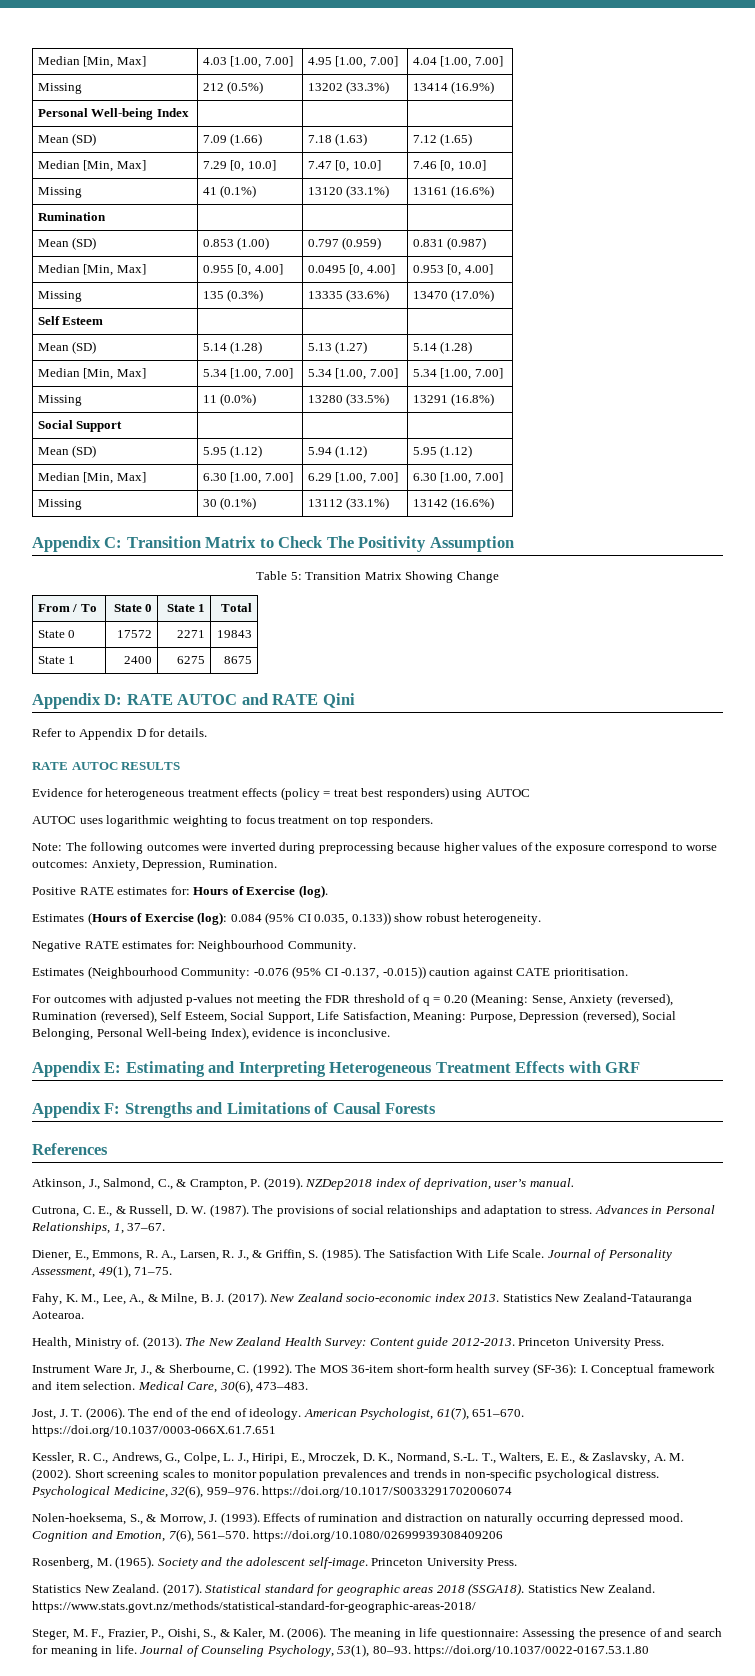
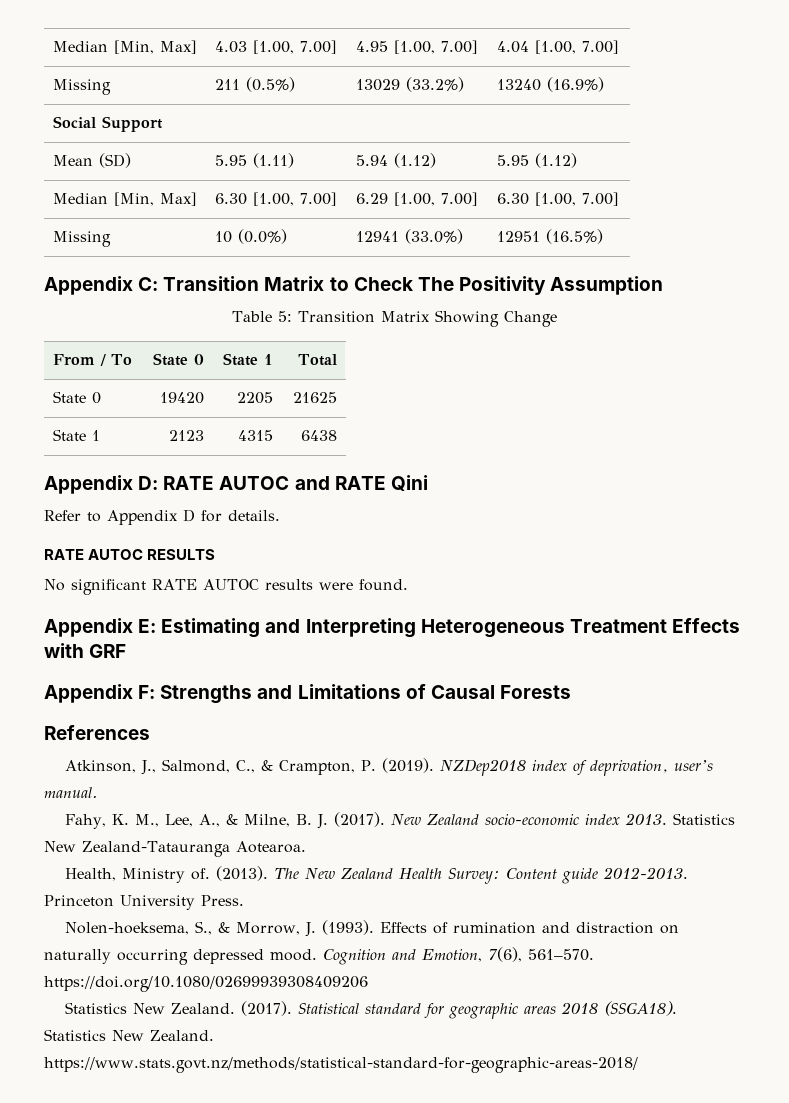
- Missing | 212 (0.5%) | 13202 (33.3%) | 13414 (16.9%)
- Personal Well-being Index | | |
- Mean (SD) | 7.09 (1.66) | 7.18 (1.63) | 7.12 (1.65)
- Median [Min, Max] | 7.29 [0, 10.0] | 7.47 [0, 10.0] | 7.46 [0, 10.0]
- Missing | 41 (0.1%) | 13120 (33.1%) | 13161 (16.6%)
- Rumination | | |
- Mean (SD) | 0.853 (1.00) | 0.797 (0.959) | 0.831 (0.987)
- Median [Min, Max] | 0.955 [0, 4.00] | 0.0495 [0, 4.00] | 0.953 [0, 4.00]
- Missing | 135 (0.3%) | 13335 (33.6%) | 13470 (17.0%)
- Self Esteem | | |
- Mean (SD) | 5.14 (1.28) | 5.13 (1.27) | 5.14 (1.28)
- Median [Min, Max] | 5.34 [1.00, 7.00] | 5.34 [1.00, 7.00] | 5.34 [1.00, 7.00]
- Missing | 11 (0.0%) | 13280 (33.5%) | 13291 (16.8%)
+ Missing | 211 (0.5%) | 13029 (33.2%) | 13240 (16.9%)
- Mean (SD) | 5.95 (1.12) | 5.94 (1.12) | 5.95 (1.12)
+ Mean (SD) | 5.95 (1.11) | 5.94 (1.12) | 5.95 (1.12)
- Missing | 30 (0.1%) | 13112 (33.1%) | 13142 (16.6%)
+ Missing | 10 (0.0%) | 12941 (33.0%) | 12951 (16.5%)
- State 0 | 17572 | 2271 | 19843
- State 1 | 2400 | 6275 | 8675
+ State 0 | 19420 | 2205 | 21625
+ State 1 | 2123 | 4315 | 6438
- Evidence for heterogeneous treatment effects (policy = treat best responders) using AUTOC
- AUTOC uses logarithmic weighting to focus treatment on top responders.
- Note: The following outcomes were inverted during preprocessing because higher values of the exposure correspond to worse outcomes: Anxiety, Depression, Rumination.
- Positive RATE estimates for: Hours of Exercise (log).
- Estimates (Hours of Exercise (log): 0.084 (95% CI 0.035, 0.133)) show robust heterogeneity.
- Negative RATE estimates for: Neighbourhood Community.
- Estimates (Neighbourhood Community: -0.076 (95% CI -0.137, -0.015)) caution against CATE prioritisation.
- For outcomes with adjusted p-values not meeting the FDR threshold of q = 0.20 (Meaning: Sense, Anxiety (reversed), Rumination (reversed), Self Esteem, Social Support, Life Satisfaction, Meaning: Purpose, Depression (reversed), Social Belonging, Personal Well-being Index), evidence is inconclusive.
+ No significant RATE AUTOC results were found.
- Cutrona, C. E., & Russell, D. W. (1987). The provisions of social relationships and adaptation to stress. Advances in Personal Relationships, 1, 37–67.
- Diener, E., Emmons, R. A., Larsen, R. J., & Griffin, S. (1985). The Satisfaction With Life Scale. Journal of Personality Assessment, 49(1), 71–75.
- Instrument Ware Jr, J., & Sherbourne, C. (1992). The MOS 36-item short-form health survey (SF-36): I. Conceptual framework and item selection. Medical Care, 30(6), 473–483.
- Jost, J. T. (2006). The end of the end of ideology. American Psychologist, 61(7), 651–670. https://doi.org/10.1037/0003-066X.61.7.651
- Kessler, R. C., Andrews, G., Colpe, L. J., Hiripi, E., Mroczek, D. K., Normand, S.-L. T., Walters, E. E., & Zaslavsky, A. M. (2002). Short screening scales to monitor population prevalences and trends in non-specific psychological distress. Psychological Medicine, 32(6), 959–976. https://doi.org/10.1017/S0033291702006074
- Rosenberg, M. (1965). Society and the adolescent self-image. Princeton University Press.
- Steger, M. F., Frazier, P., Oishi, S., & Kaler, M. (2006). The meaning in life questionnaire: Assessing the presence of and search for meaning in life. Journal of Counseling Psychology, 53(1), 80–93. https://doi.org/10.1037/0022-0167.53.1.80

